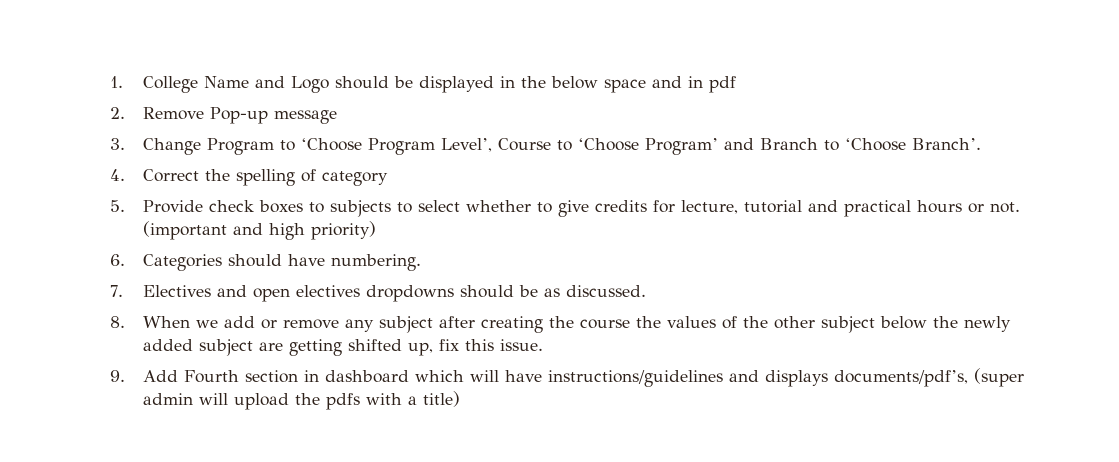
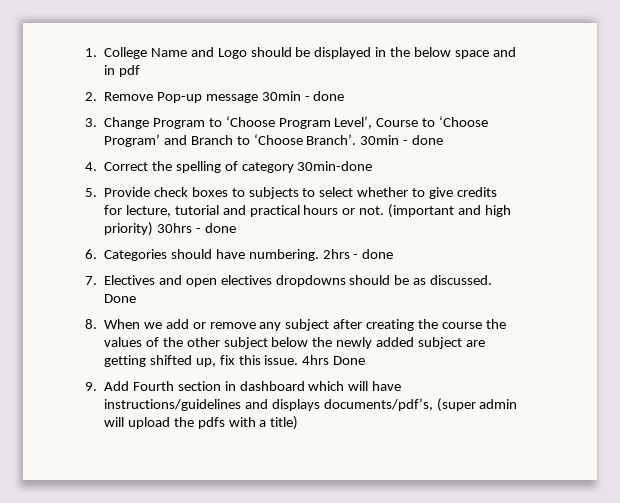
- 2. Remove Pop-up message
+ 2. Remove Pop-up message 30min - done
- 3. Change Program to ‘Choose Program Level’, Course to ‘Choose Program’ and Branch to ‘Choose Branch’.
+ 3. Change Program to ‘Choose Program Level’, Course to ‘Choose Program’ and Branch to ‘Choose Branch’. 30min - done
- 4. Correct the spelling of category
+ 4. Correct the spelling of category 30min-done
- (important and high priority)
+ (important and high priority) 30hrs - done
+ 2hrs - done
- 7. Electives and open electives dropdowns should be as discussed.
+ 7. Electives and open electives dropdowns should be as discussed. Done
+ 4hrs Done

